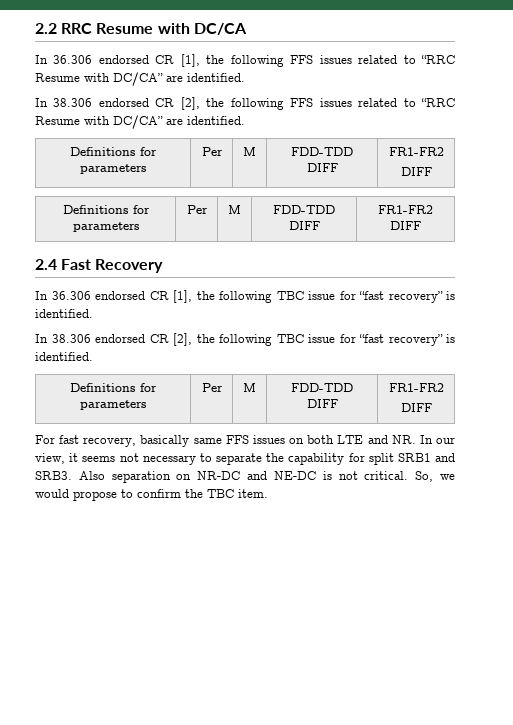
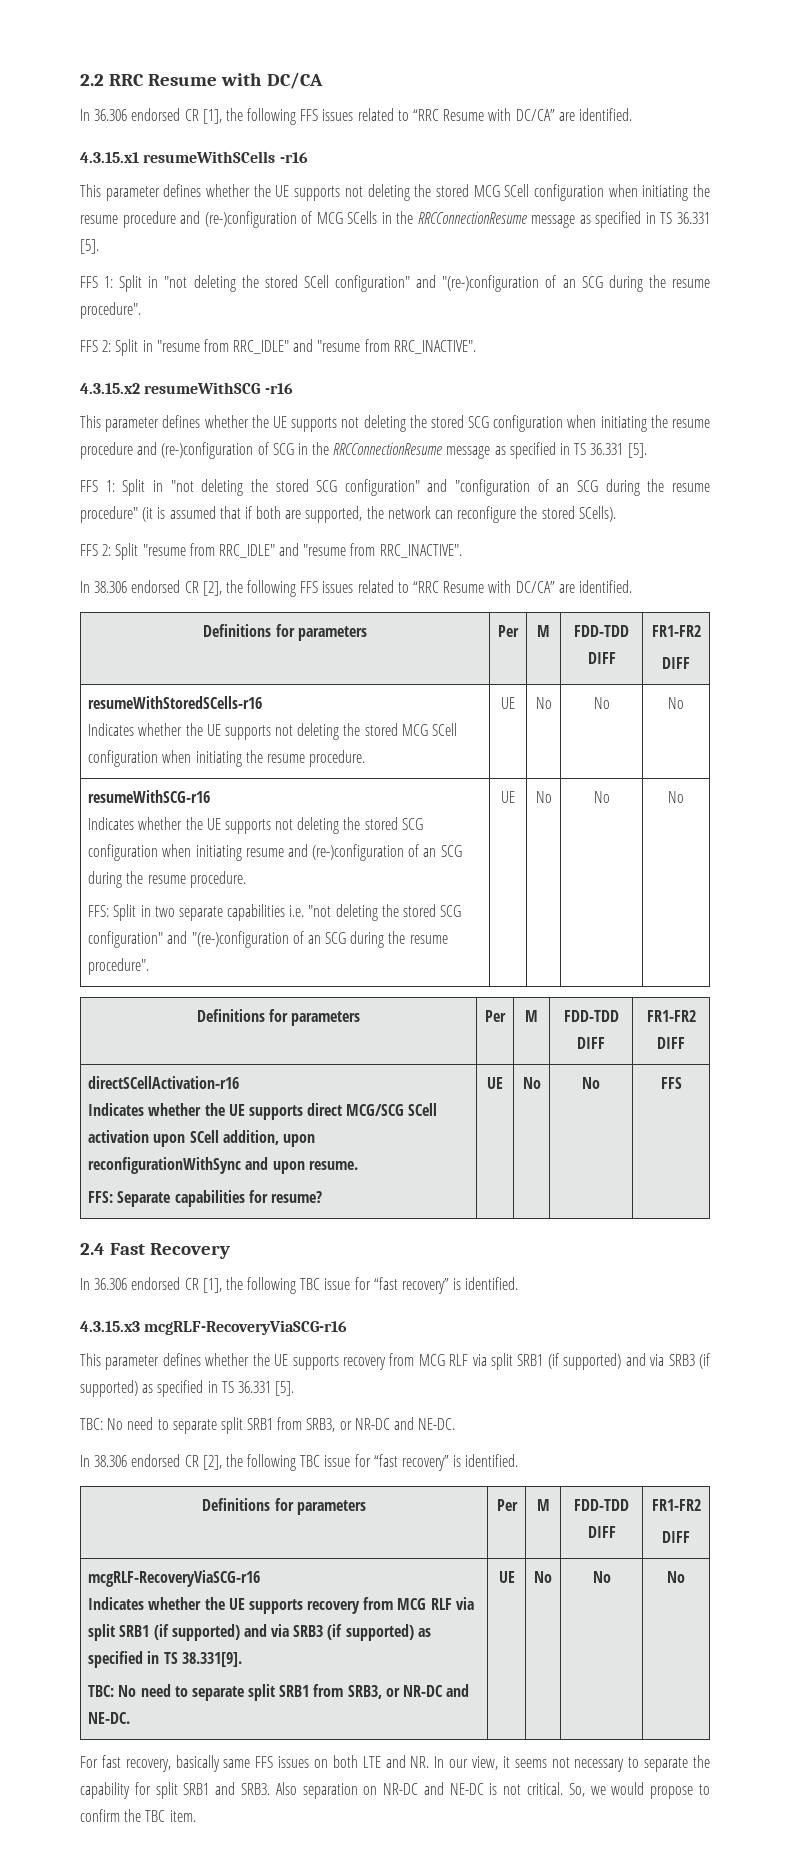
+ 4.3.15.x1 resumeWithSCells -r16
+ This parameter defines whether the UE supports not deleting the stored MCG SCell configuration when initiating the resume procedure and (re-)configuration of MCG SCells in the RRCConnectionResume message as specified in TS 36.331 [5].
+ FFS 1: Split in "not deleting the stored SCell configuration" and "(re-)configuration of an SCG during the resume procedure".
+ FFS 2: Split in "resume from RRC_IDLE" and "resume from RRC_INACTIVE".
+ 4.3.15.x2 resumeWithSCG -r16
+ This parameter defines whether the UE supports not deleting the stored SCG configuration when initiating the resume procedure and (re-)configuration of SCG in the RRCConnectionResume message as specified in TS 36.331 [5].
+ FFS 1: Split in "not deleting the stored SCG configuration" and "configuration of an SCG during the resume procedure" (it is assumed that if both are supported, the network can reconfigure the stored SCells).
+ FFS 2: Split "resume from RRC_IDLE" and "resume from RRC_INACTIVE".
+ resumeWithStoredSCells-r16
+ Indicates whether the UE supports not deleting the stored MCG SCell configuration when initiating the resume procedure. | UE | No | No | No
+ resumeWithSCG-r16
+ Indicates whether the UE supports not deleting the stored SCG configuration when initiating resume and (re-)configuration of an SCG during the resume procedure.
+ FFS: Split in two separate capabilities i.e. "not deleting the stored SCG configuration" and "(re-)configuration of an SCG during the resume procedure". | UE | No | No | No
+ directSCellActivation-r16
+ Indicates whether the UE supports direct MCG/SCG SCell activation upon SCell addition, upon reconfigurationWithSync and upon resume.
+ FFS: Separate capabilities for resume? | UE | No | No | FFS
+ 4.3.15.x3 mcgRLF-RecoveryViaSCG-r16
+ This parameter defines whether the UE supports recovery from MCG RLF via split SRB1 (if supported) and via SRB3 (if supported) as specified in TS 36.331 [5].
+ TBC: No need to separate split SRB1 from SRB3, or NR-DC and NE-DC.
  In 38.306 endorsed CR [2], the following TBC issue for “fast recovery” is identified.
  Definitions for parameters | Per | M | FDD-TDD DIFF | FR1-FR2
  DIFF
+ mcgRLF-RecoveryViaSCG-r16
+ Indicates whether the UE supports recovery from MCG RLF via split SRB1 (if supported) and via SRB3 (if supported) as specified in TS 38.331[9].
+ TBC: No need to separate split SRB1 from SRB3, or NR-DC and NE-DC. | UE | No | No | No

